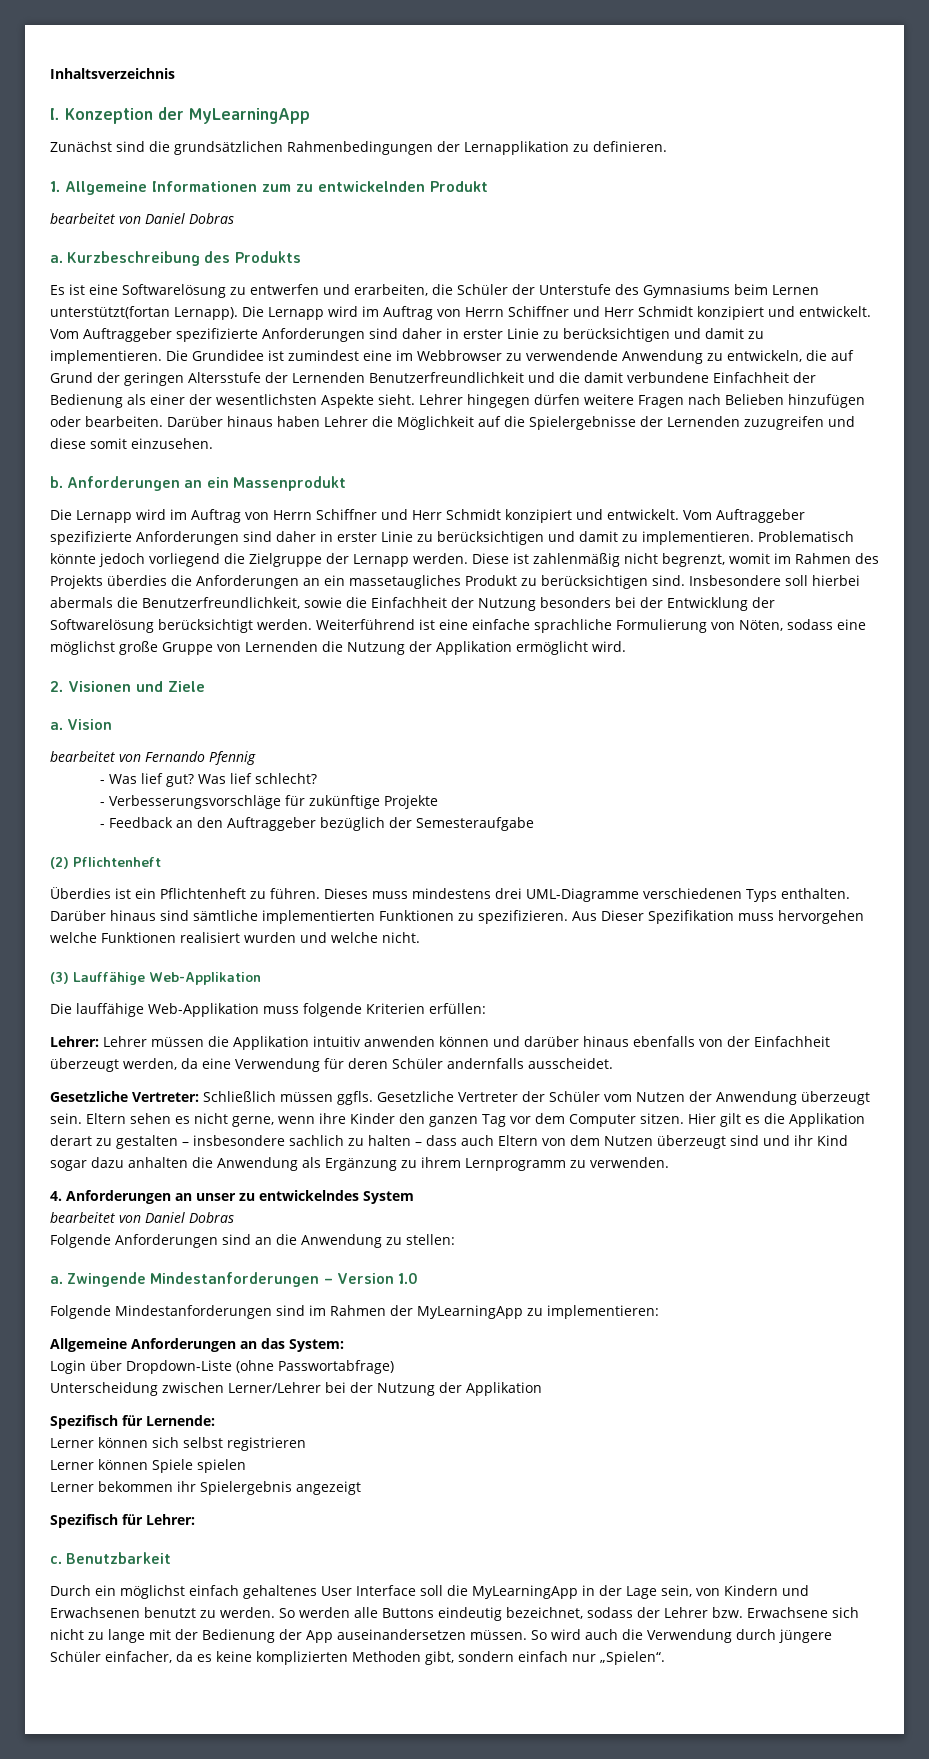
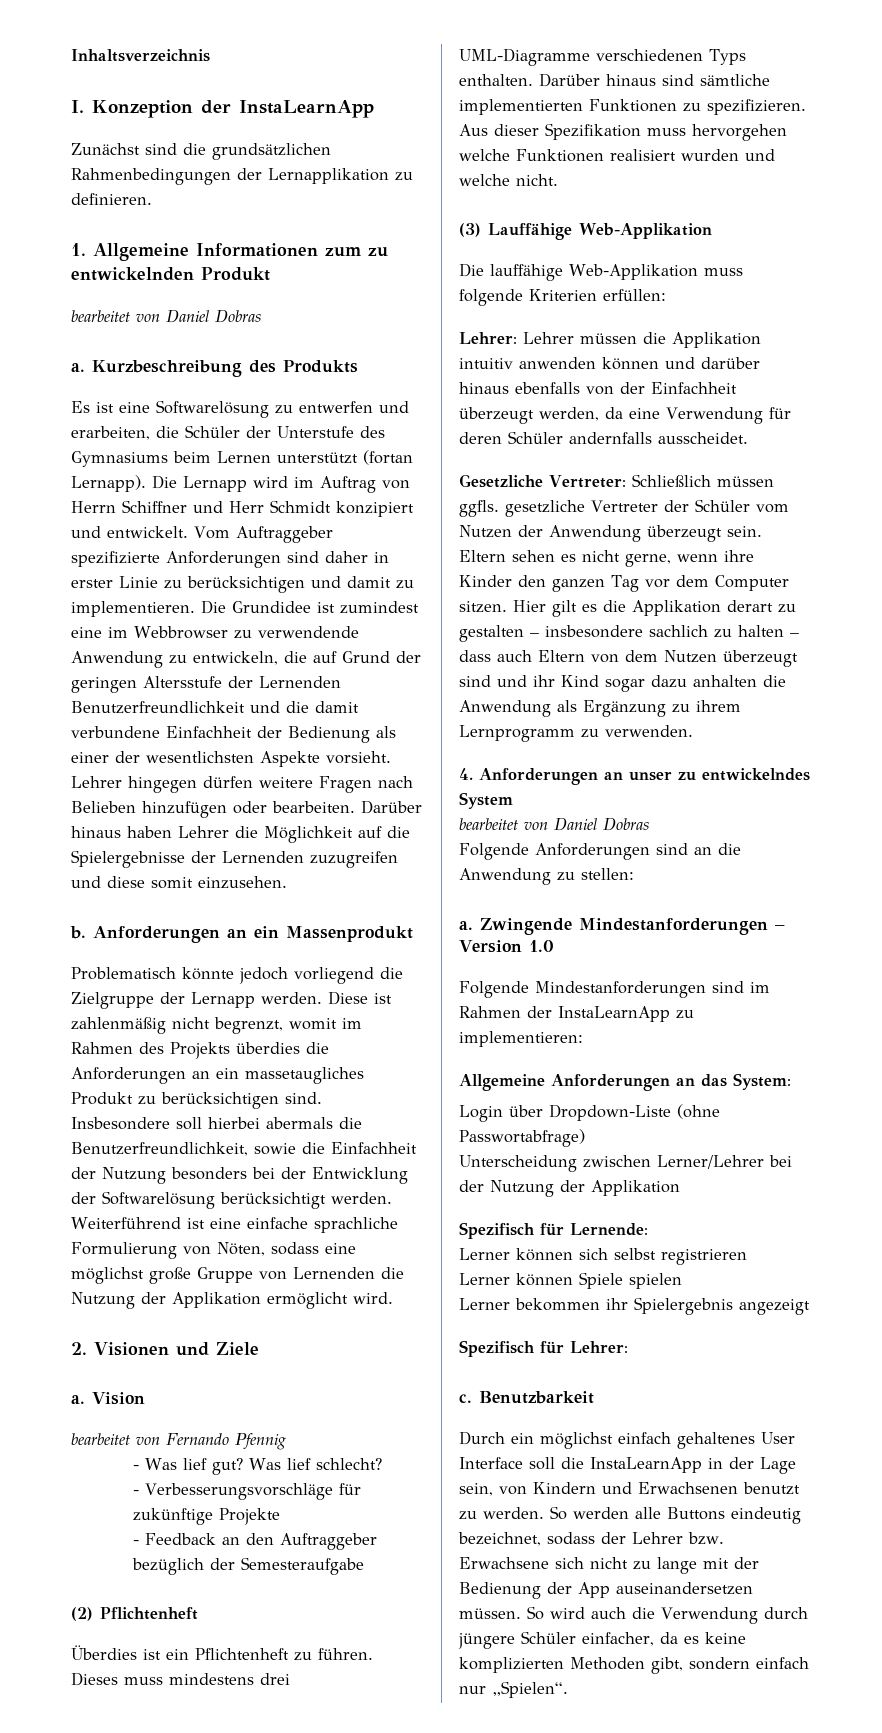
- I. Konzeption der MyLearningApp
+ I. Konzeption der InstaLearnApp
- Es ist eine Softwarelösung zu entwerfen und erarbeiten, die Schüler der Unterstufe des Gymnasiums beim Lernen unterstützt(fortan Lernapp).
+ Es ist eine Softwarelösung zu entwerfen und erarbeiten, die Schüler der Unterstufe des Gymnasiums beim Lernen unterstützt (fortan Lernapp).
- Die Grundidee ist zumindest eine im Webbrowser zu verwendende Anwendung zu entwickeln, die auf Grund der geringen Altersstufe der Lernenden Benutzerfreundlichkeit und die damit verbundene Einfachheit der Bedienung als einer der wesentlichsten Aspekte sieht.
+ Die Grundidee ist zumindest eine im Webbrowser zu verwendende Anwendung zu entwickeln, die auf Grund der geringen Altersstufe der Lernenden Benutzerfreundlichkeit und die damit verbundene Einfachheit der Bedienung als einer der wesentlichsten Aspekte vorsieht.
  Anforderungen an ein Massenprodukt
- Die Lernapp wird im Auftrag von Herrn Schiffner und Herr Schmidt konzipiert und entwickelt. Vom Auftraggeber spezifizierte Anforderungen sind daher in erster Linie zu berücksichtigen und damit zu implementieren. Problematisch könnte jedoch vorliegend die Zielgruppe der Lernapp werden.
+ Problematisch könnte jedoch vorliegend die Zielgruppe der Lernapp werden.
- Aus Dieser Spezifikation muss hervorgehen welche Funktionen realisiert wurden und welche nicht.
+ Aus dieser Spezifikation muss hervorgehen welche Funktionen realisiert wurden und welche nicht.
- Gesetzliche Vertreter: Schließlich müssen ggfls. Gesetzliche Vertreter der Schüler vom Nutzen der Anwendung überzeugt sein.
+ Gesetzliche Vertreter: Schließlich müssen ggfls. gesetzliche Vertreter der Schüler vom Nutzen der Anwendung überzeugt sein.
- Folgende Mindestanforderungen sind im Rahmen der MyLearningApp zu implementieren:
+ Folgende Mindestanforderungen sind im Rahmen der InstaLearnApp zu implementieren:
- Durch ein möglichst einfach gehaltenes User Interface soll die MyLearningApp in der Lage sein, von Kindern und Erwachsenen benutzt zu werden.
+ Durch ein möglichst einfach gehaltenes User Interface soll die InstaLearnApp in der Lage sein, von Kindern und Erwachsenen benutzt zu werden.

